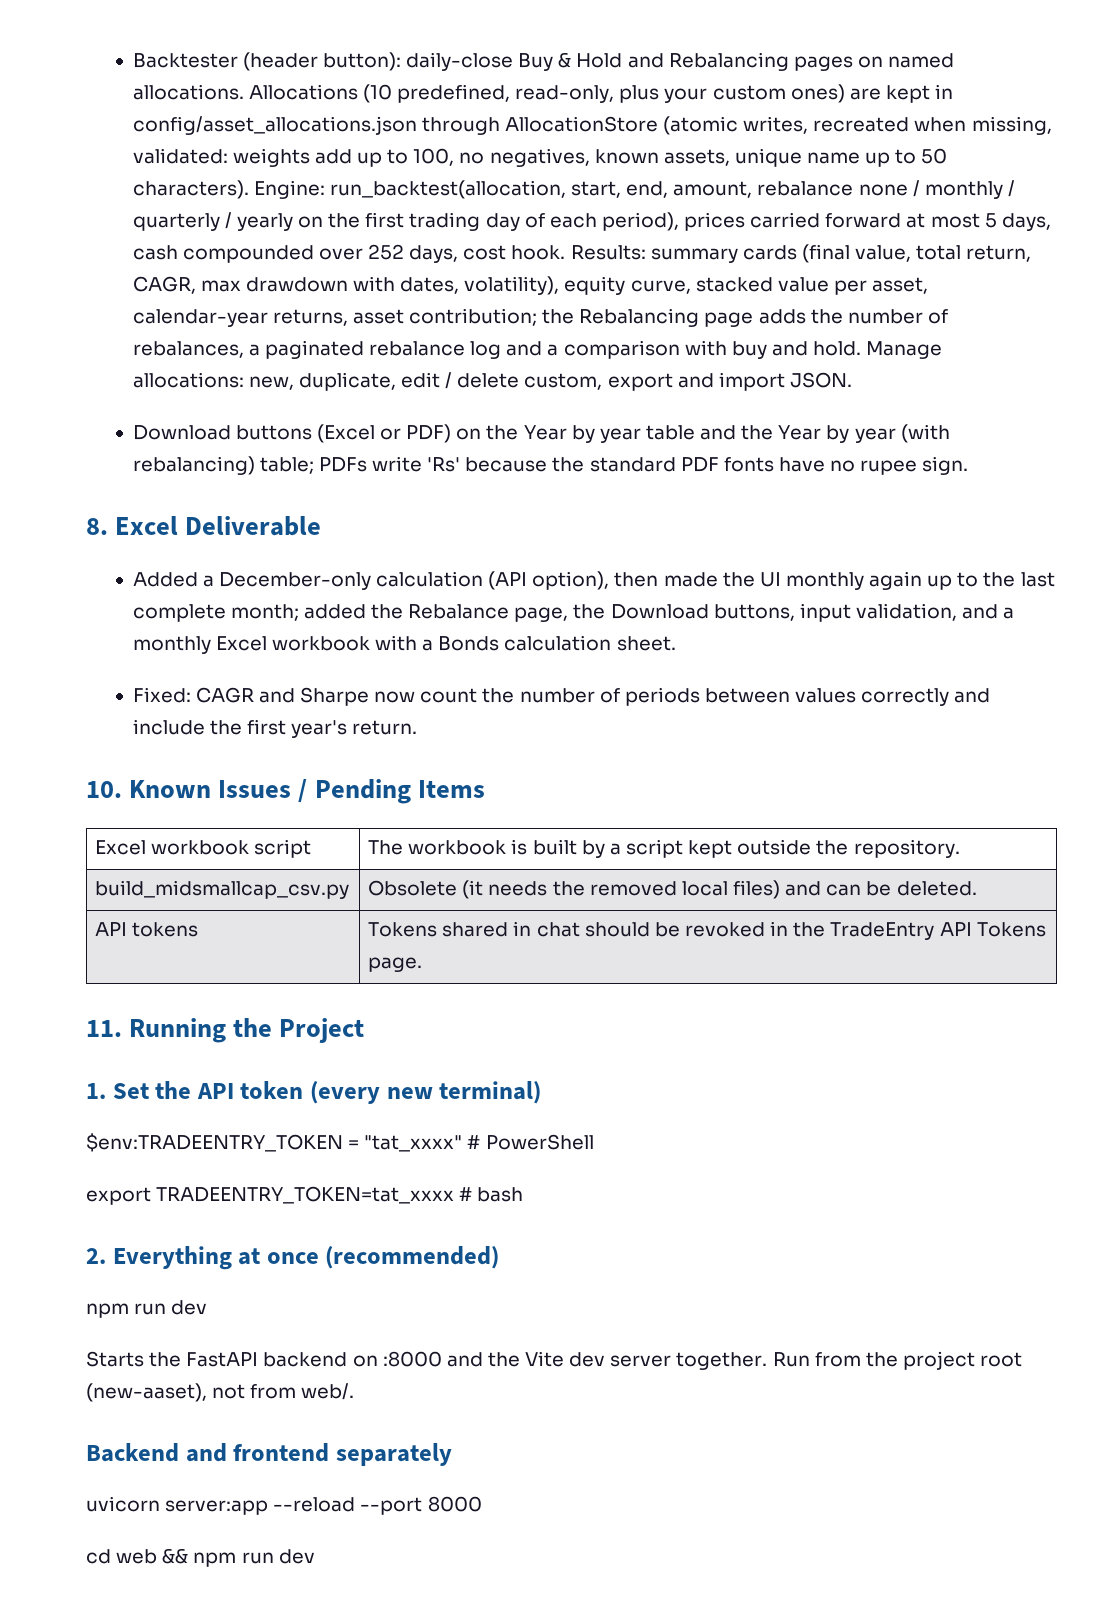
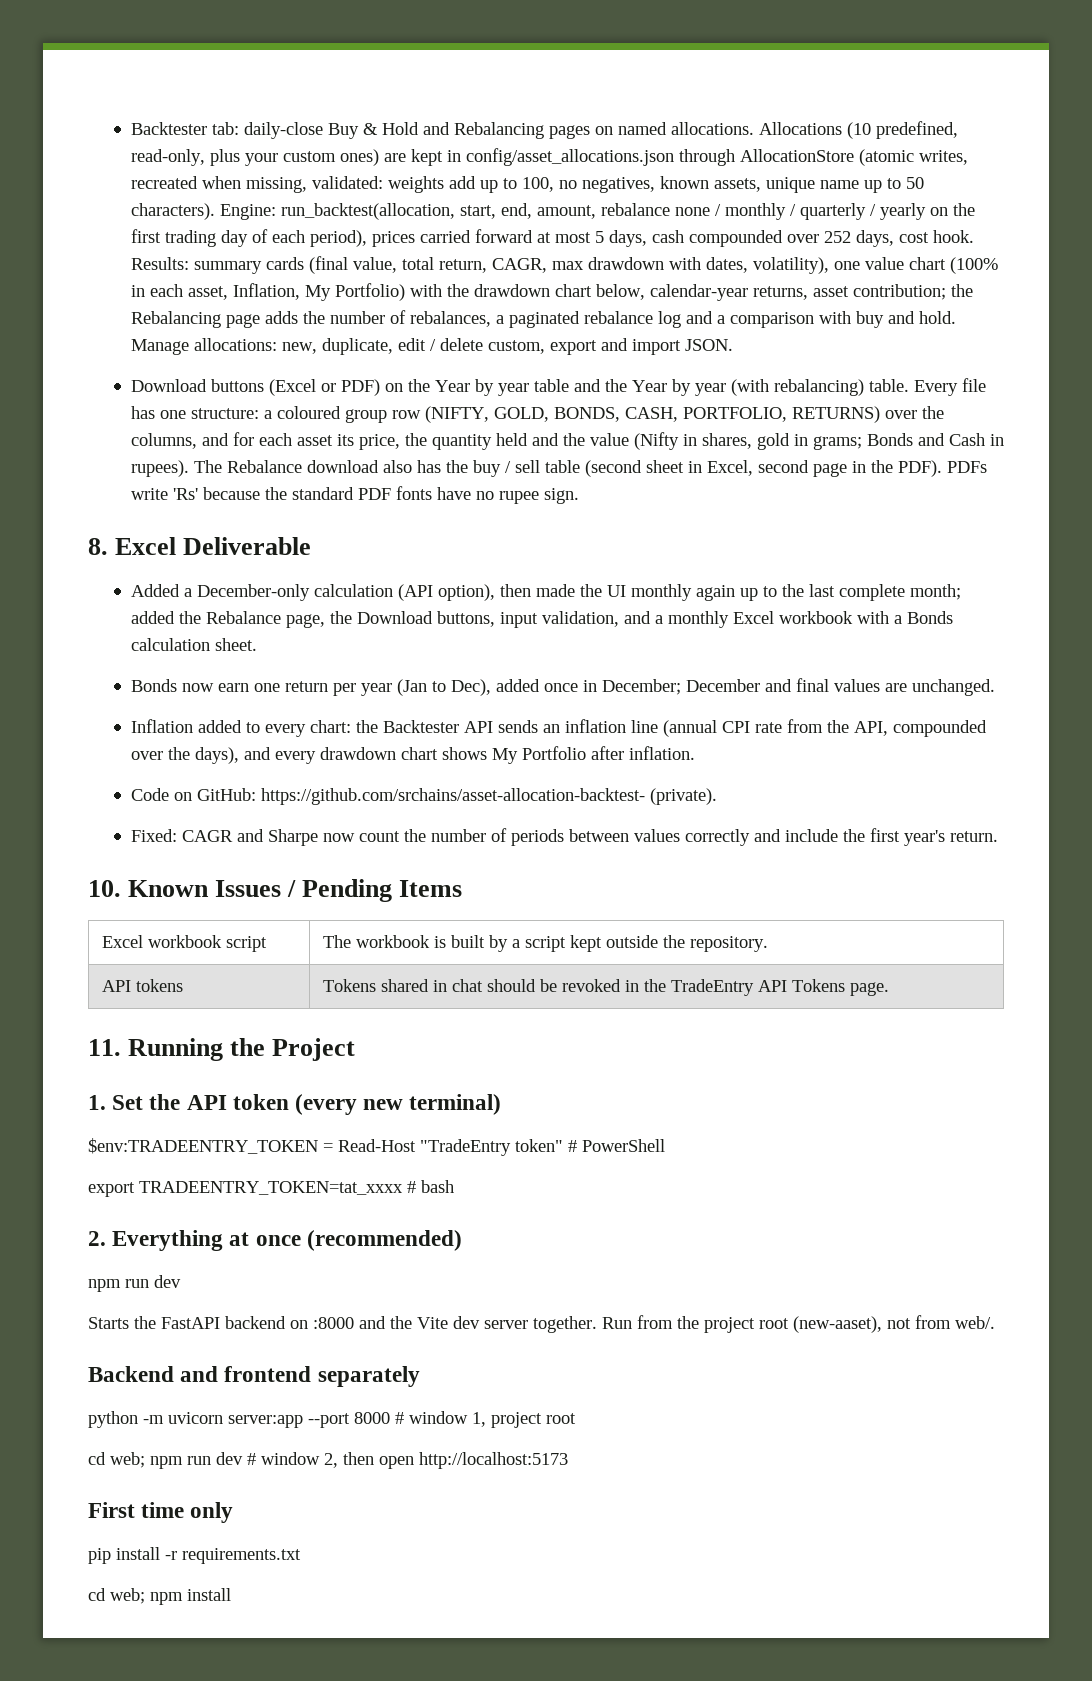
- Backtester (header button): daily-close Buy & Hold and Rebalancing pages on named allocations.
+ Backtester tab: daily-close Buy & Hold and Rebalancing pages on named allocations.
- Results: summary cards (final value, total return, CAGR, max drawdown with dates, volatility), equity curve, stacked value per asset, calendar-year returns, asset contribution; the Rebalancing page adds the number of rebalances, a paginated rebalance log and a comparison with buy and hold.
+ Results: summary cards (final value, total return, CAGR, max drawdown with dates, volatility), one value chart (100% in each asset, Inflation, My Portfolio) with the drawdown chart below, calendar-year returns, asset contribution; the Rebalancing page adds the number of rebalances, a paginated rebalance log and a comparison with buy and hold.
- Download buttons (Excel or PDF) on the Year by year table and the Year by year (with rebalancing) table; PDFs write 'Rs' because the standard PDF fonts have no rupee sign.
+ Download buttons (Excel or PDF) on the Year by year table and the Year by year (with rebalancing) table. Every file has one structure: a coloured group row (NIFTY, GOLD, BONDS, CASH, PORTFOLIO, RETURNS) over the columns, and for each asset its price, the quantity held and the value (Nifty in shares, gold in grams; Bonds and Cash in rupees). The Rebalance download also has the buy / sell table (second sheet in Excel, second page in the PDF). PDFs write 'Rs' because the standard PDF fonts have no rupee sign.
+ Bonds now earn one return per year (Jan to Dec), added once in December; December and final values are unchanged.
+ Inflation added to every chart: the Backtester API sends an inflation line (annual CPI rate from the API, compounded over the days), and every drawdown chart shows My Portfolio after inflation.
+ Code on GitHub: https://github.com/srchains/asset-allocation-backtest- (private).
- build_midsmallcap_csv.py | Obsolete (it needs the removed local files) and can be deleted.
- $env:TRADEENTRY_TOKEN = "tat_xxxx" # PowerShell
+ $env:TRADEENTRY_TOKEN = Read-Host "TradeEntry token" # PowerShell
- uvicorn server:app --reload --port 8000
- cd web && npm run dev
+ python -m uvicorn server:app --port 8000 # window 1, project root
+ cd web; npm run dev # window 2, then open http://localhost:5173
+ First time only
+ pip install -r requirements.txt
+ cd web; npm install

